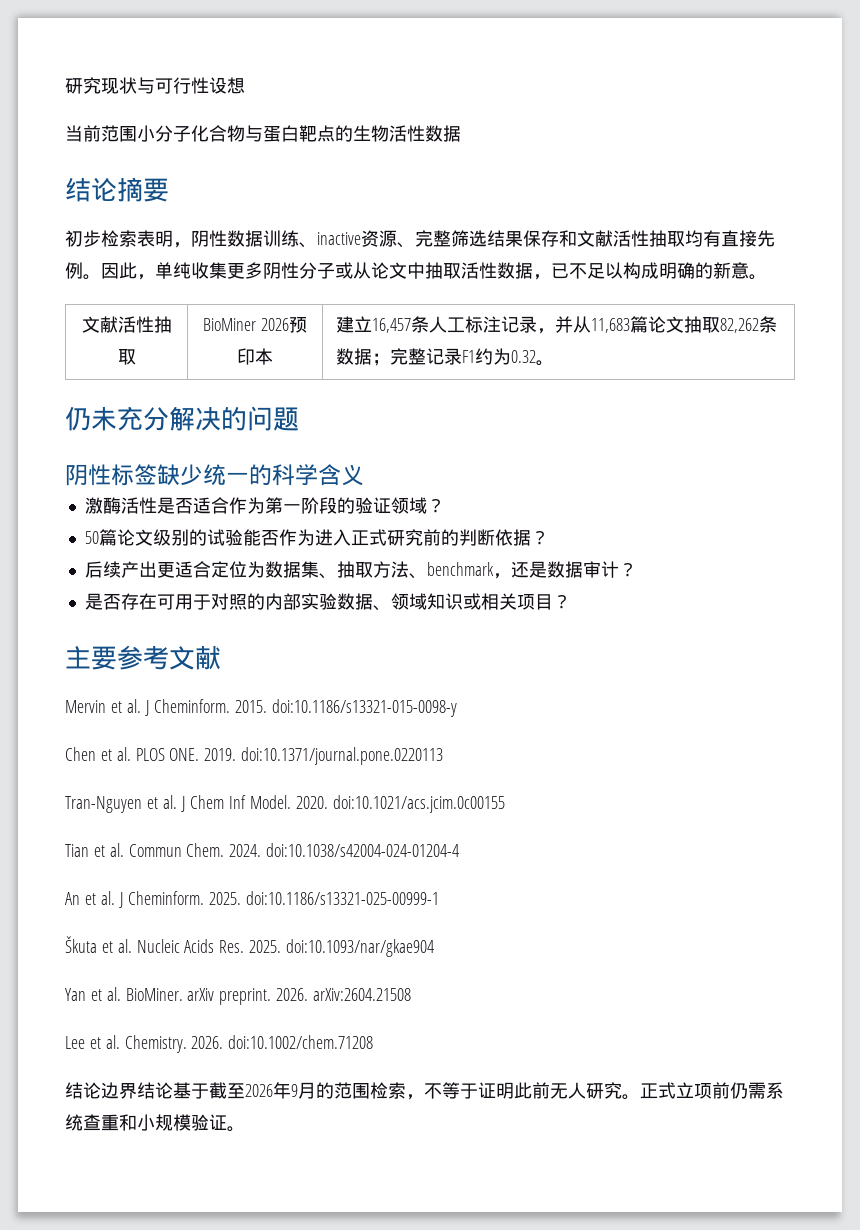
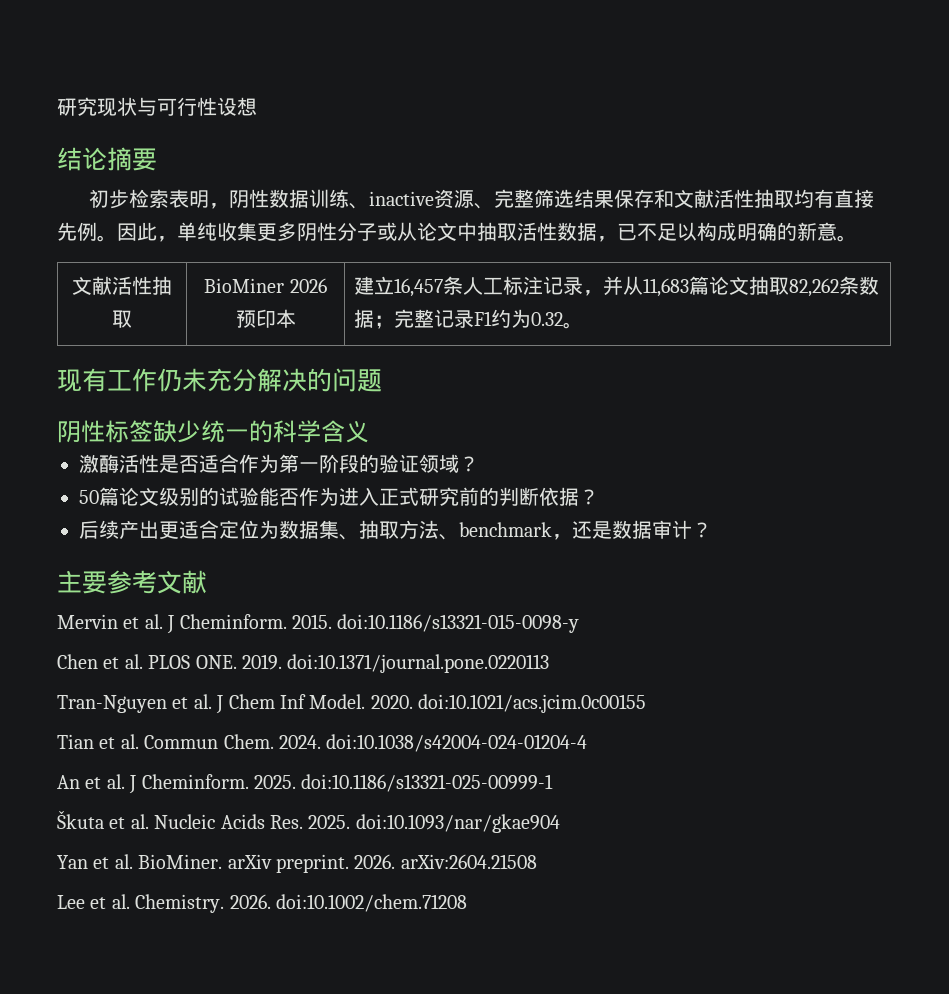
- 当前范围小分子化合物与蛋白靶点的生物活性数据
- 仍未充分解决的问题
+ 现有工作仍未充分解决的问题
- 是否存在可用于对照的内部实验数据、领域知识或相关项目？
- 结论边界结论基于截至2026年9月的范围检索，不等于证明此前无人研究。正式立项前仍需系统查重和小规模验证。

